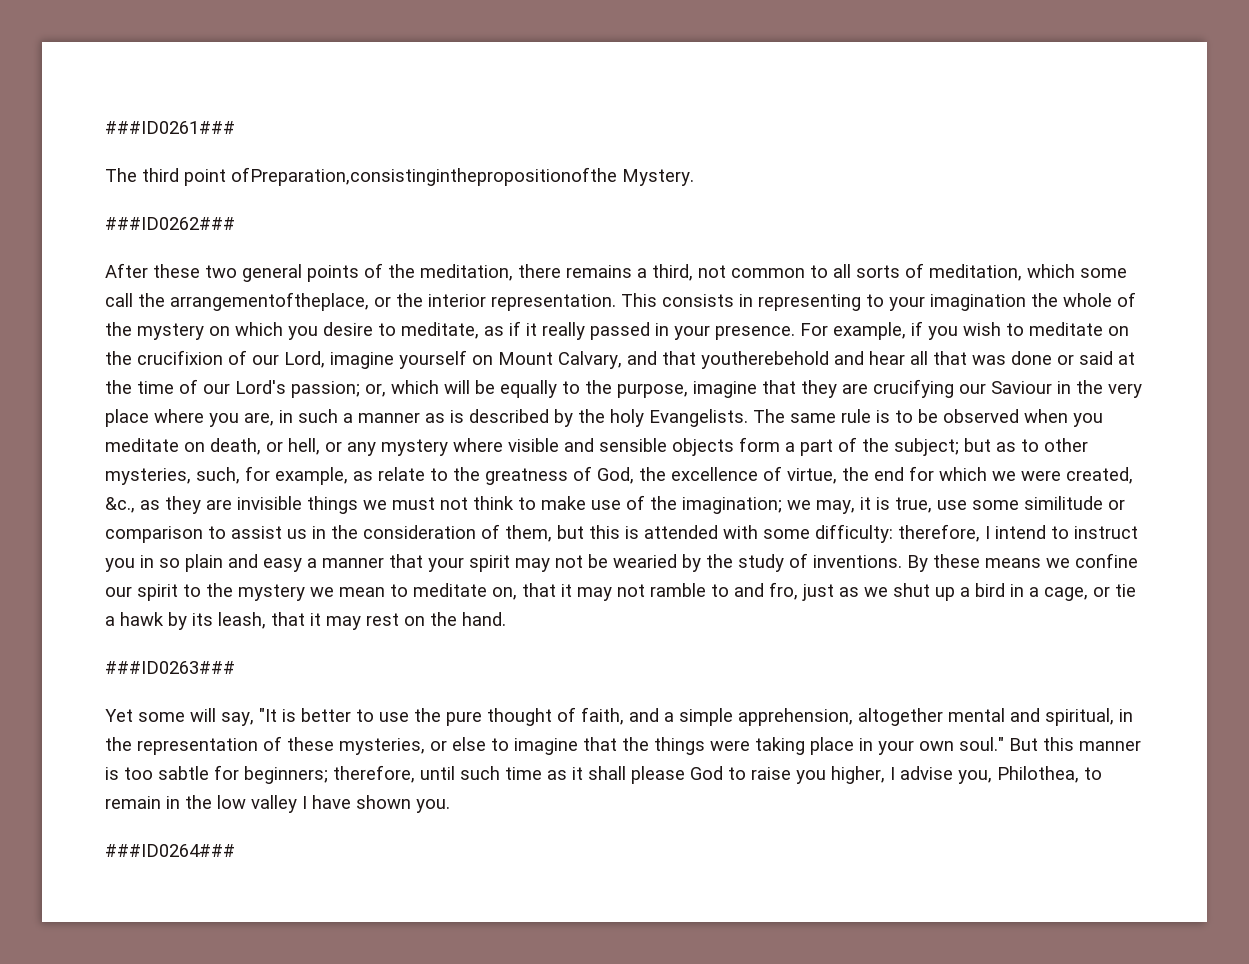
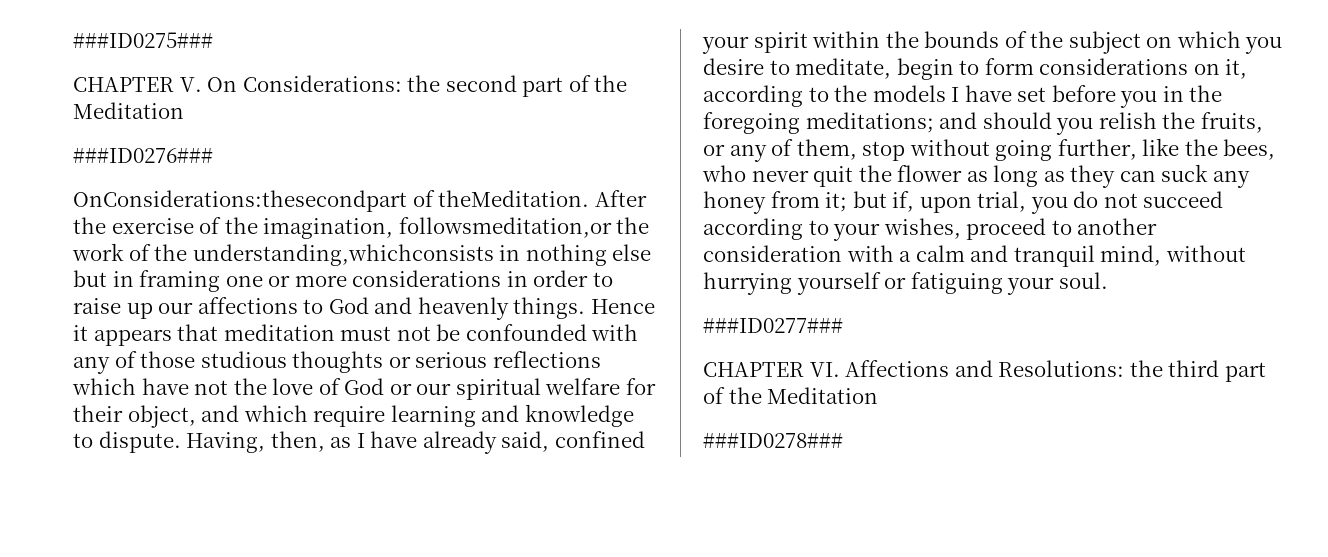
- ###ID0261###
- The third point ofPreparation,consistinginthepropositionofthe Mystery.
- ###ID0262###
- After these two general points of the meditation, there remains a third, not common to all sorts of meditation, which some call the arrangementoftheplace, or the interior representation. This consists in representing to your imagination the whole of the mystery on which you desire to meditate, as if it really passed in your presence. For example, if you wish to meditate on the crucifixion of our Lord, imagine yourself on Mount Calvary, and that youtherebehold and hear all that was done or said at the time of our Lord's passion; or, which will be equally to the purpose, imagine that they are crucifying our Saviour in the very place where you are, in such a manner as is described by the holy Evangelists. The same rule is to be observed when you meditate on death, or hell, or any mystery where visible and sensible objects form a part of the subject; but as to other mysteries, such, for example, as relate to the greatness of God, the excellence of virtue, the end for which we were created, &c., as they are invisible things we must not think to make use of the imagination; we may, it is true, use some similitude or comparison to assist us in the consideration of them, but this is attended with some difficulty: therefore, I intend to instruct you in so plain and easy a manner that your spirit may not be wearied by the study of inventions. By these means we confine our spirit to the mystery we mean to meditate on, that it may not ramble to and fro, just as we shut up a bird in a cage, or tie a hawk by its leash, that it may rest on the hand.
- ###ID0263###
- Yet some will say, "It is better to use the pure thought of faith, and a simple apprehension, altogether mental and spiritual, in the representation of these mysteries, or else to imagine that the things were taking place in your own soul." But this manner is too sabtle for beginners; therefore, until such time as it shall please God to raise you higher, I advise you, Philothea, to remain in the low valley I have shown you.
- ###ID0264###
+ ###ID0275###
+ CHAPTER V. On Considerations: the second part of the Meditation
+ ###ID0276###
+ OnConsiderations:thesecondpart of theMeditation. After the exercise of the imagination, followsmeditation,or the work of the understanding,whichconsists in nothing else but in framing one or more considerations in order to raise up our affections to God and heavenly things. Hence it appears that meditation must not be confounded with any of those studious thoughts or serious reflections which have not the love of God or our spiritual welfare for their object, and which require learning and knowledge to dispute. Having, then, as I have already said, confined your spirit within the bounds of the subject on which you desire to meditate, begin to form considerations on it, according to the models I have set before you in the foregoing meditations; and should you relish the fruits, or any of them, stop without going further, like the bees, who never quit the flower as long as they can suck any honey from it; but if, upon trial, you do not succeed according to your wishes, proceed to another consideration with a calm and tranquil mind, without hurrying yourself or fatiguing your soul.
+ ###ID0277###
+ CHAPTER VI. Affections and Resolutions: the third part of the Meditation
+ ###ID0278###

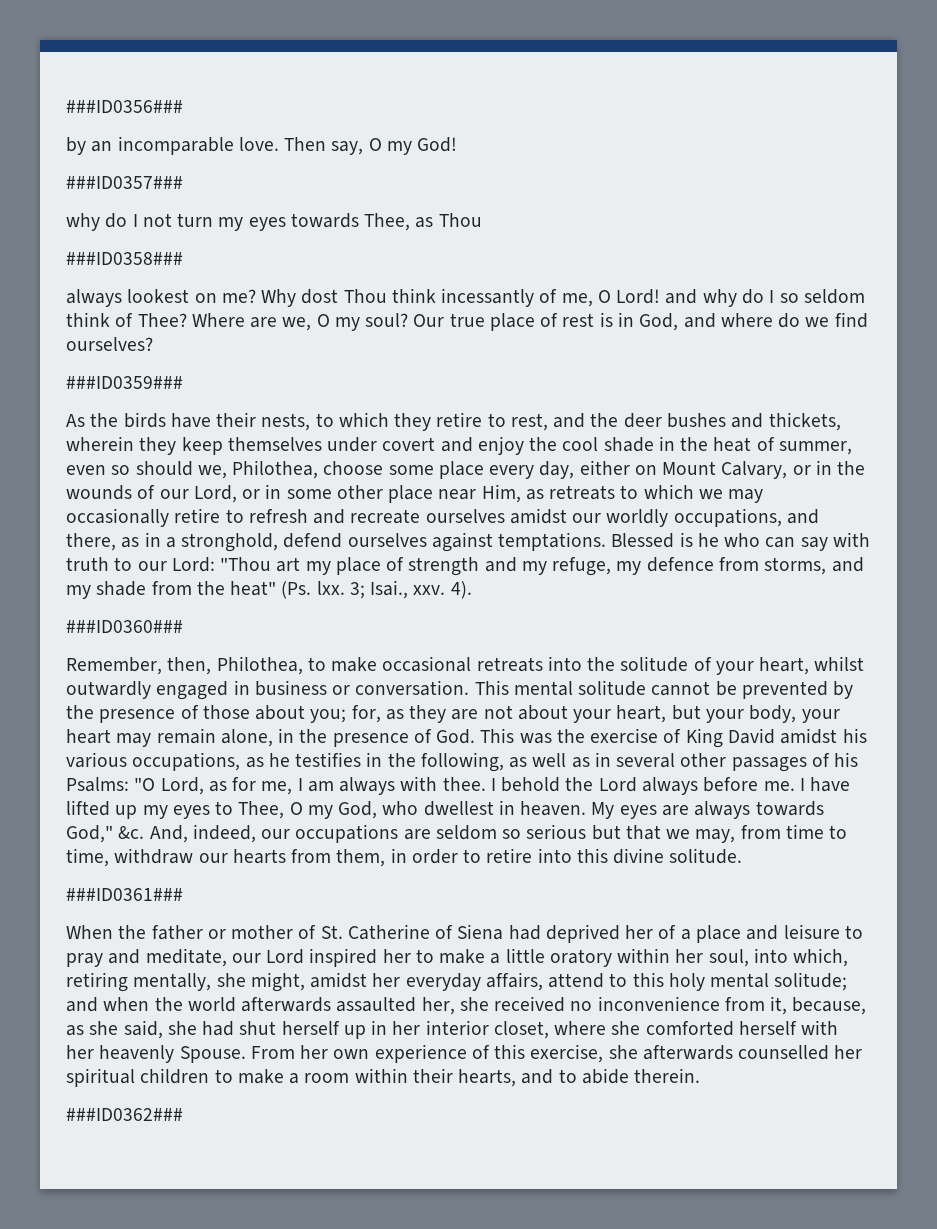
- ###ID0275###
- CHAPTER V. On Considerations: the second part of the Meditation
- ###ID0276###
- OnConsiderations:thesecondpart of theMeditation. After the exercise of the imagination, followsmeditation,or the work of the understanding,whichconsists in nothing else but in framing one or more considerations in order to raise up our affections to God and heavenly things. Hence it appears that meditation must not be confounded with any of those studious thoughts or serious reflections which have not the love of God or our spiritual welfare for their object, and which require learning and knowledge to dispute. Having, then, as I have already said, confined your spirit within the bounds of the subject on which you desire to meditate, begin to form considerations on it, according to the models I have set before you in the foregoing meditations; and should you relish the fruits, or any of them, stop without going further, like the bees, who never quit the flower as long as they can suck any honey from it; but if, upon trial, you do not succeed according to your wishes, proceed to another consideration with a calm and tranquil mind, without hurrying yourself or fatiguing your soul.
- ###ID0277###
- CHAPTER VI. Affections and Resolutions: the third part of the Meditation
- ###ID0278###
+ ###ID0356###
+ by an incomparable love. Then say, O my God!
+ ###ID0357###
+ why do I not turn my eyes towards Thee, as Thou
+ ###ID0358###
+ always lookest on me? Why dost Thou think incessantly of me, O Lord! and why do I so seldom think of Thee? Where are we, O my soul? Our true place of rest is in God, and where do we find ourselves?
+ ###ID0359###
+ As the birds have their nests, to which they retire to rest, and the deer bushes and thickets, wherein they keep themselves under covert and enjoy the cool shade in the heat of summer, even so should we, Philothea, choose some place every day, either on Mount Calvary, or in the wounds of our Lord, or in some other place near Him, as retreats to which we may occasionally retire to refresh and recreate ourselves amidst our worldly occupations, and there, as in a stronghold, defend ourselves against temptations. Blessed is he who can say with truth to our Lord: "Thou art my place of strength and my refuge, my defence from storms, and my shade from the heat" (Ps. lxx. 3; Isai., xxv. 4).
+ ###ID0360###
+ Remember, then, Philothea, to make occasional retreats into the solitude of your heart, whilst outwardly engaged in business or conversation. This mental solitude cannot be prevented by the presence of those about you; for, as they are not about your heart, but your body, your heart may remain alone, in the presence of God. This was the exercise of King David amidst his various occupations, as he testifies in the following, as well as in several other passages of his Psalms: "O Lord, as for me, I am always with thee. I behold the Lord always before me. I have lifted up my eyes to Thee, O my God, who dwellest in heaven. My eyes are always towards God," &c. And, indeed, our occupations are seldom so serious but that we may, from time to time, withdraw our hearts from them, in order to retire into this divine solitude.
+ ###ID0361###
+ When the father or mother of St. Catherine of Siena had deprived her of a place and leisure to pray and meditate, our Lord inspired her to make a little oratory within her soul, into which, retiring mentally, she might, amidst her everyday affairs, attend to this holy mental solitude; and when the world afterwards assaulted her, she received no inconvenience from it, because, as she said, she had shut herself up in her interior closet, where she comforted herself with her heavenly Spouse. From her own experience of this exercise, she afterwards counselled her spiritual children to make a room within their hearts, and to abide therein.
+ ###ID0362###

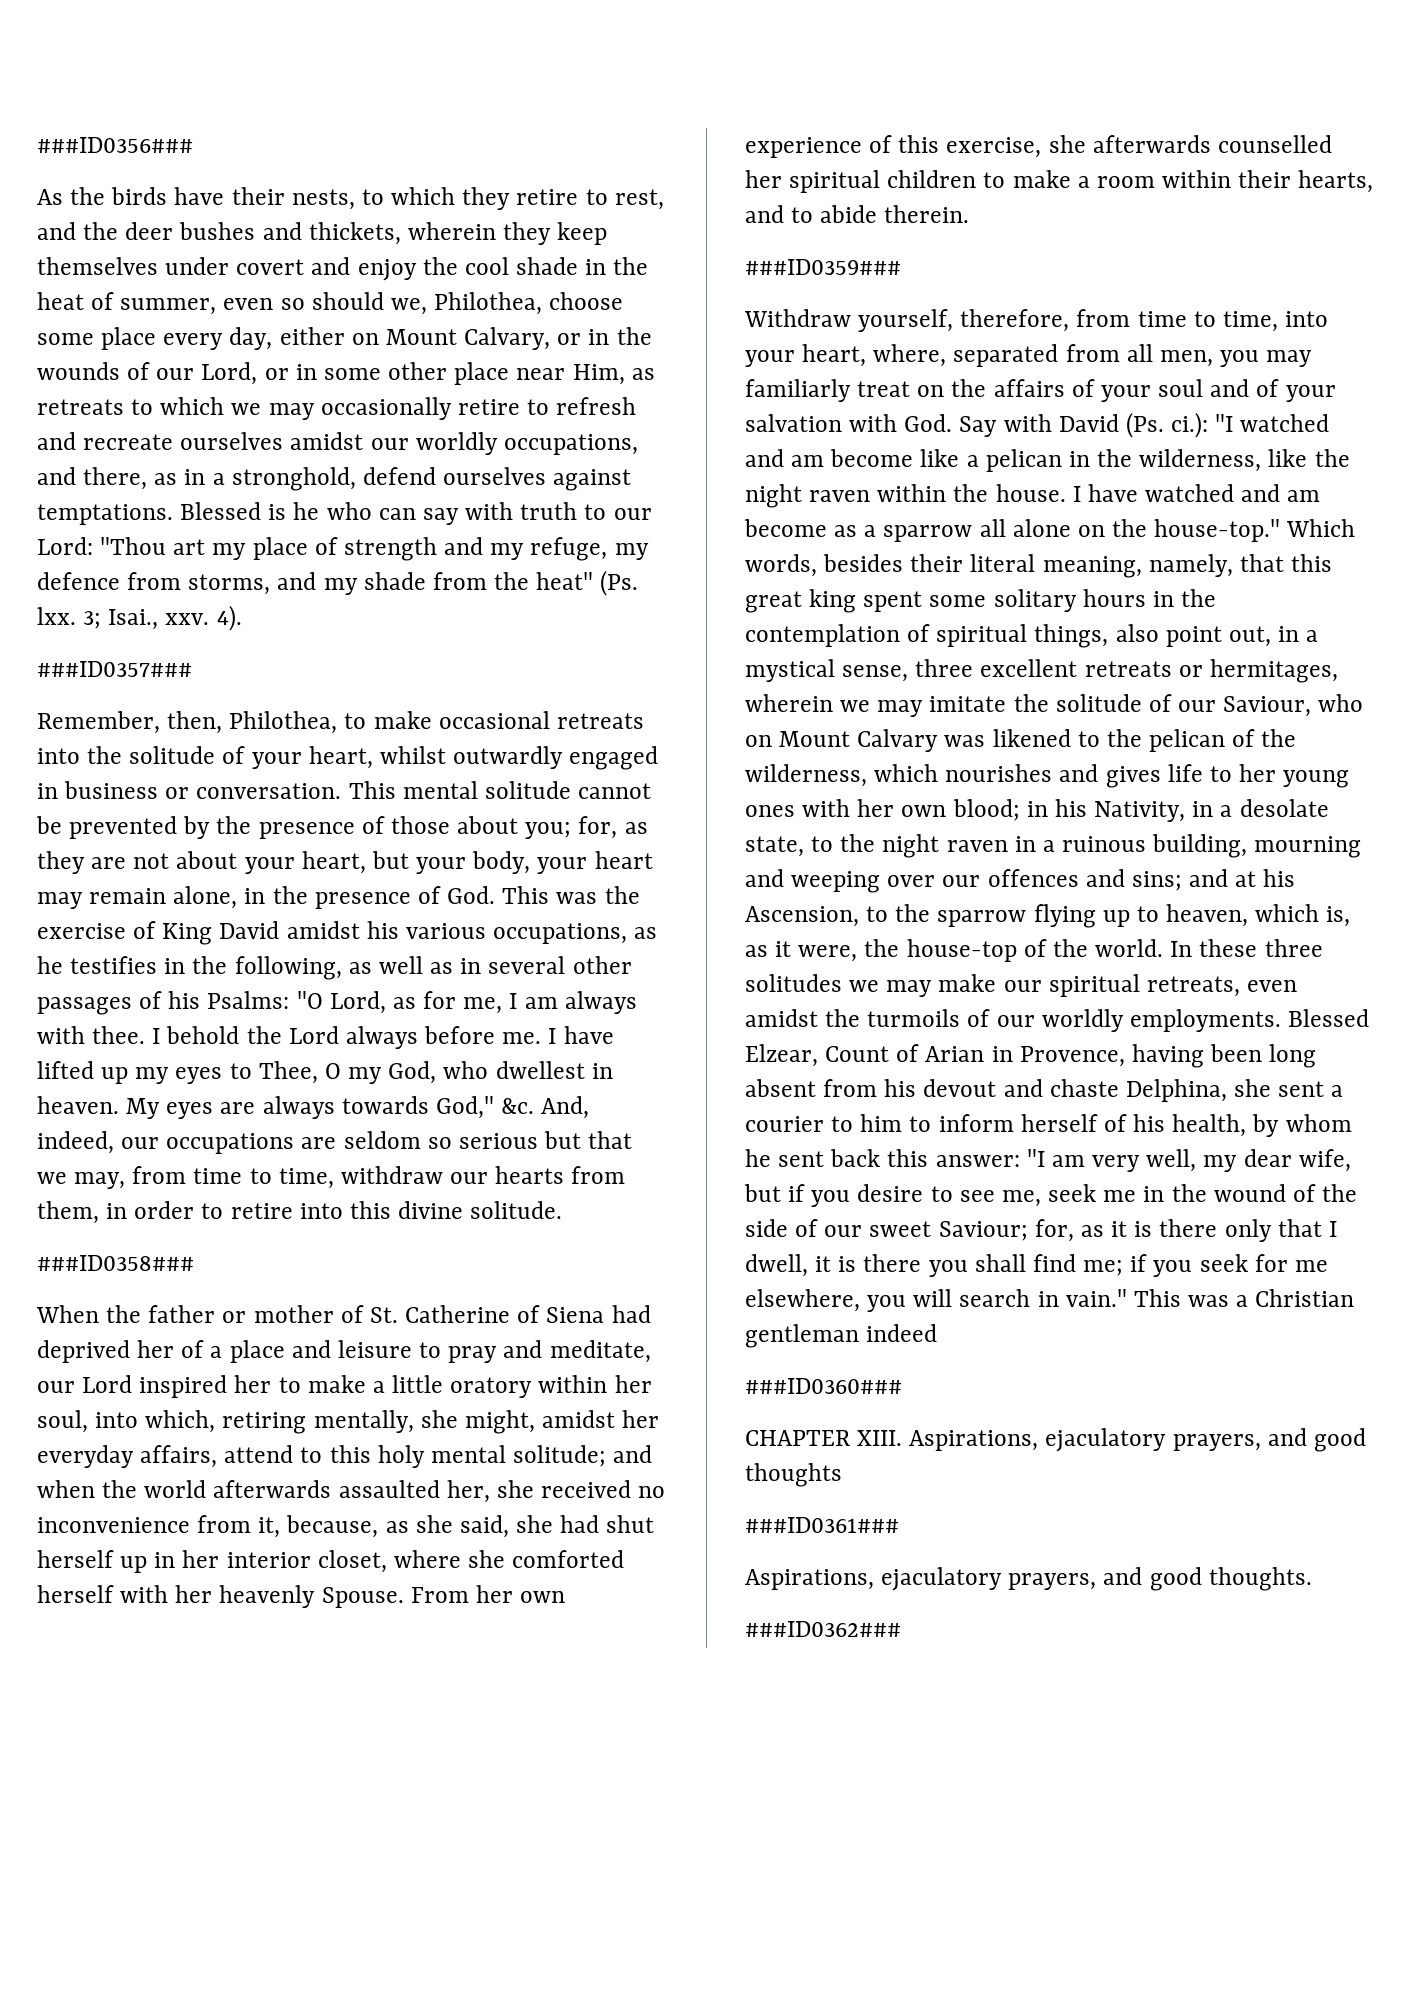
- by an incomparable love. Then say, O my God!
- ###ID0357###
- why do I not turn my eyes towards Thee, as Thou
- ###ID0358###
- always lookest on me? Why dost Thou think incessantly of me, O Lord! and why do I so seldom think of Thee? Where are we, O my soul? Our true place of rest is in God, and where do we find ourselves?
- ###ID0359###
- ###ID0360###
+ ###ID0357###
- ###ID0361###
+ ###ID0358###
+ ###ID0359###
+ Withdraw yourself, therefore, from time to time, into your heart, where, separated from all men, you may familiarly treat on the affairs of your soul and of your salvation with God. Say with David (Ps. ci.): "I watched and am become like a pelican in the wilderness, like the night raven within the house. I have watched and am become as a sparrow all alone on the house-top." Which words, besides their literal meaning, namely, that this great king spent some solitary hours in the contemplation of spiritual things, also point out, in a mystical sense, three excellent retreats or hermitages, wherein we may imitate the solitude of our Saviour, who on Mount Calvary was likened to the pelican of the wilderness, which nourishes and gives life to her young ones with her own blood; in his Nativity, in a desolate state, to the night raven in a ruinous building, mourning and weeping over our offences and sins; and at his Ascension, to the sparrow flying up to heaven, which is, as it were, the house-top of the world. In these three solitudes we may make our spiritual retreats, even amidst the turmoils of our worldly employments. Blessed Elzear, Count of Arian in Provence, having been long absent from his devout and chaste Delphina, she sent a courier to him to inform herself of his health, by whom he sent back this answer: "I am very well, my dear wife, but if you desire to see me, seek me in the wound of the side of our sweet Saviour; for, as it is there only that I dwell, it is there you shall find me; if you seek for me elsewhere, you will search in vain." This was a Christian gentleman indeed
+ ###ID0360###
+ CHAPTER XIII. Aspirations, ejaculatory prayers, and good thoughts
+ ###ID0361###
+ Aspirations, ejaculatory prayers, and good thoughts.

